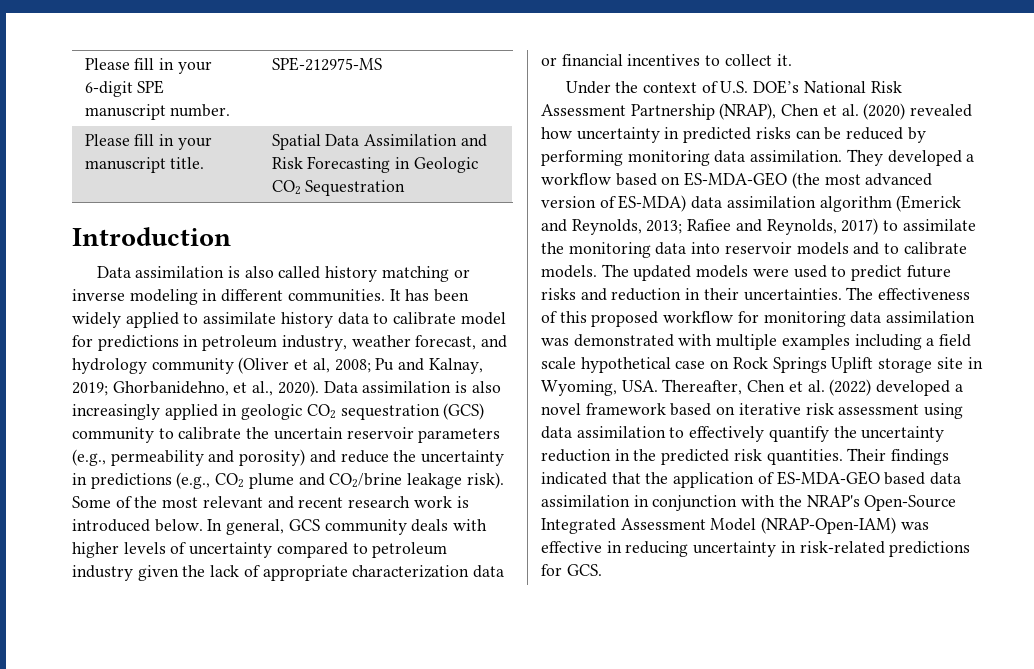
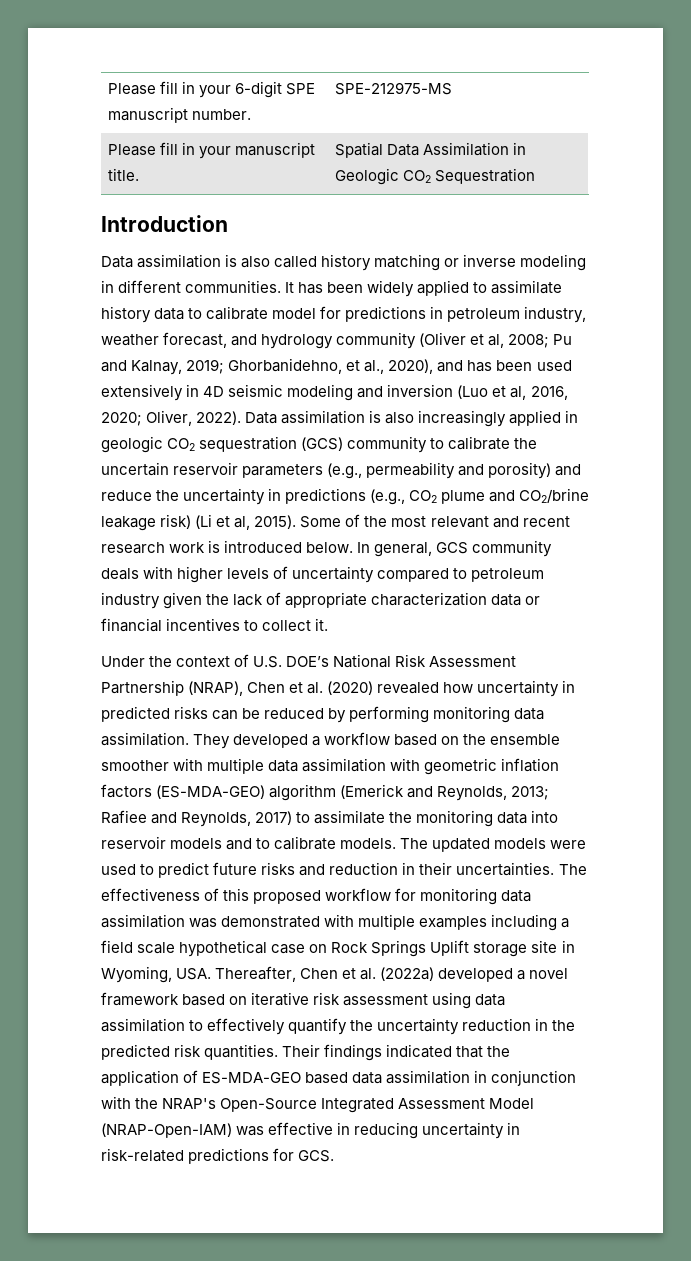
- Please fill in your manuscript title. | Spatial Data Assimilation and Risk Forecasting in Geologic CO2 Sequestration
+ Please fill in your manuscript title. | Spatial Data Assimilation in Geologic CO2 Sequestration
- It has been widely applied to assimilate history data to calibrate model for predictions in petroleum industry, weather forecast, and hydrology community (Oliver et al, 2008; Pu and Kalnay, 2019; Ghorbanidehno, et al., 2020).
+ It has been widely applied to assimilate history data to calibrate model for predictions in petroleum industry, weather forecast, and hydrology community (Oliver et al, 2008; Pu and Kalnay, 2019; Ghorbanidehno, et al., 2020), and has been used extensively in 4D seismic modeling and inversion (Luo et al, 2016, 2020; Oliver, 2022).
- Data assimilation is also increasingly applied in geologic CO2 sequestration (GCS) community to calibrate the uncertain reservoir parameters (e.g., permeability and porosity) and reduce the uncertainty in predictions (e.g., CO2 plume and CO2/brine leakage risk).
+ Data assimilation is also increasingly applied in geologic CO2 sequestration (GCS) community to calibrate the uncertain reservoir parameters (e.g., permeability and porosity) and reduce the uncertainty in predictions (e.g., CO2 plume and CO2/brine leakage risk) (Li et al, 2015).
- They developed a workflow based on ES-MDA-GEO (the most advanced version of ES-MDA) data assimilation algorithm (Emerick and Reynolds, 2013; Rafiee and Reynolds, 2017) to assimilate the monitoring data into reservoir models and to calibrate models.
+ They developed a workflow based on the ensemble smoother with multiple data assimilation with geometric inflation factors (ES-MDA-GEO) algorithm (Emerick and Reynolds, 2013; Rafiee and Reynolds, 2017) to assimilate the monitoring data into reservoir models and to calibrate models.
- The effectiveness of this proposed workflow for monitoring data assimilation was demonstrated with multiple examples including a field scale hypothetical case on Rock Springs Uplift storage site in Wyoming, USA. Thereafter, Chen et al. (2022) developed a novel framework based on iterative risk assessment using data assimilation to effectively quantify the uncertainty reduction in the predicted risk quantities.
+ The effectiveness of this proposed workflow for monitoring data assimilation was demonstrated with multiple examples including a field scale hypothetical case on Rock Springs Uplift storage site in Wyoming, USA. Thereafter, Chen et al. (2022a) developed a novel framework based on iterative risk assessment using data assimilation to effectively quantify the uncertainty reduction in the predicted risk quantities.

